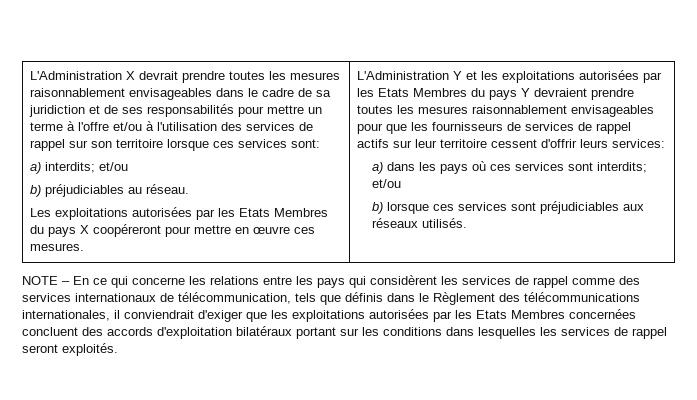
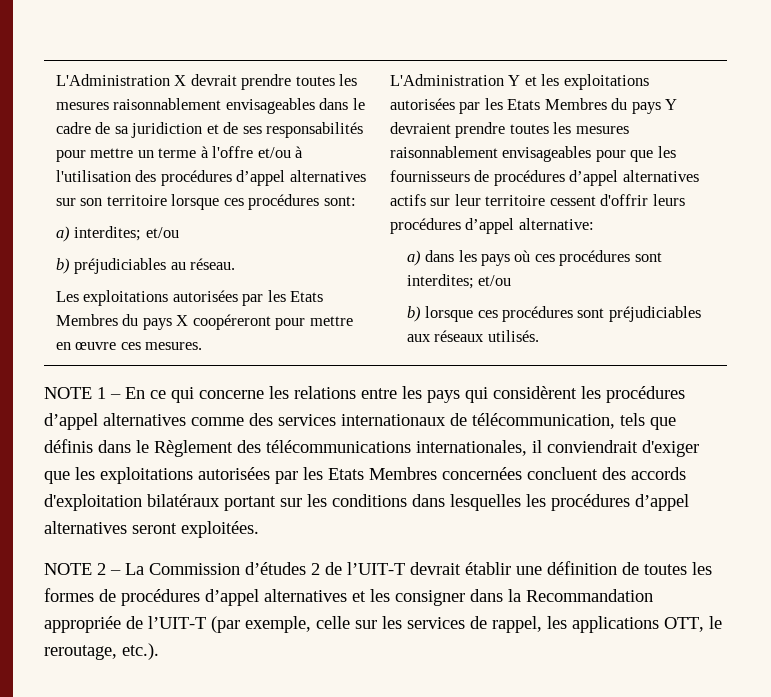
- L'Administration X devrait prendre toutes les mesures raisonnablement envisageables dans le cadre de sa juridiction et de ses responsabilités pour mettre un terme à l'offre et/ou à l'utilisation des services de rappel sur son territoire lorsque ces services sont:
+ L'Administration X devrait prendre toutes les mesures raisonnablement envisageables dans le cadre de sa juridiction et de ses responsabilités pour mettre un terme à l'offre et/ou à l'utilisation des procédures d’appel alternatives sur son territoire lorsque ces procédures sont:
- a) interdits; et/ou
+ a) interdites; et/ou
- L'Administration Y et les exploitations autorisées par les Etats Membres du pays Y devraient prendre toutes les mesures raisonnablement envisageables pour que les fournisseurs de services de rappel actifs sur leur territoire cessent d'offrir leurs services:
+ L'Administration Y et les exploitations autorisées par les Etats Membres du pays Y devraient prendre toutes les mesures raisonnablement envisageables pour que les fournisseurs de procédures d’appel alternatives actifs sur leur territoire cessent d'offrir leurs procédures d’appel alternative:
- a) dans les pays où ces services sont interdits; et/ou
+ a) dans les pays où ces procédures sont interdites; et/ou
- b) lorsque ces services sont préjudiciables aux réseaux utilisés.
+ b) lorsque ces procédures sont préjudiciables aux réseaux utilisés.
- NOTE – En ce qui concerne les relations entre les pays qui considèrent les services de rappel comme des services internationaux de télécommunication, tels que définis dans le Règlement des télécommunications internationales, il conviendrait d'exiger que les exploitations autorisées par les Etats Membres concernées concluent des accords d'exploitation bilatéraux portant sur les conditions dans lesquelles les services de rappel seront exploités.
+ NOTE 1 – En ce qui concerne les relations entre les pays qui considèrent les procédures d’appel alternatives comme des services internationaux de télécommunication, tels que définis dans le Règlement des télécommunications internationales, il conviendrait d'exiger que les exploitations autorisées par les Etats Membres concernées concluent des accords d'exploitation bilatéraux portant sur les conditions dans lesquelles les procédures d’appel alternatives seront exploitées.
+ NOTE 2 – La Commission d’études 2 de l’UIT-T devrait établir une définition de toutes les formes de procédures d’appel alternatives et les consigner dans la Recommandation appropriée de l’UIT-T (par exemple, celle sur les services de rappel, les applications OTT, le reroutage, etc.).

